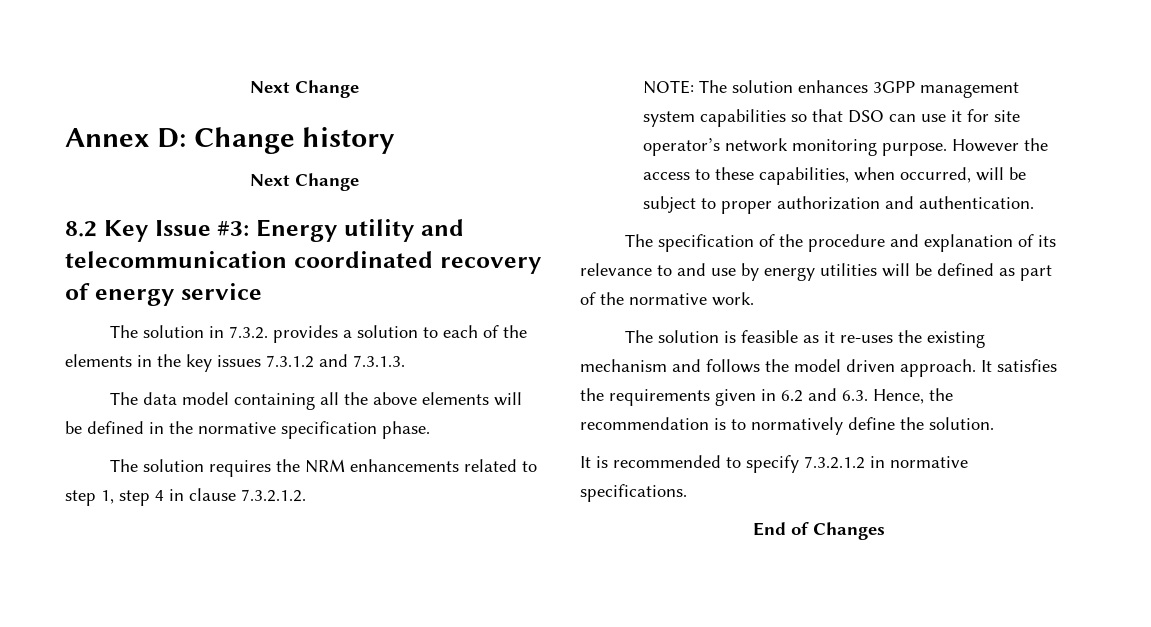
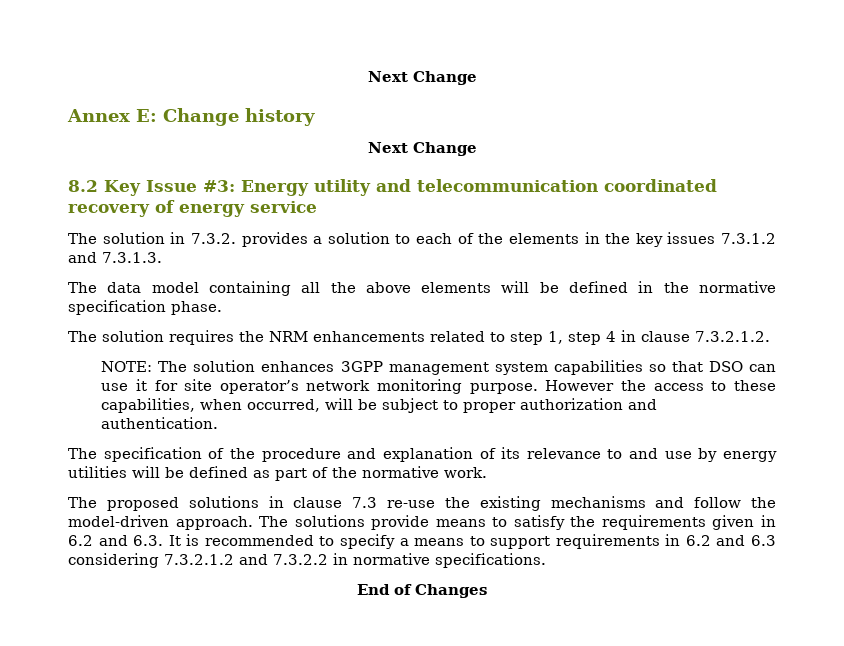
- Annex D: Change history
+ Annex E: Change history
- The solution is feasible as it re-uses the existing mechanism and follows the model driven approach. It satisfies the requirements given in 6.2 and 6.3. Hence, the recommendation is to normatively define the solution.
- It is recommended to specify 7.3.2.1.2 in normative specifications.
+ The proposed solutions in clause 7.3 re-use the existing mechanisms and follow the model-driven approach. The solutions provide means to satisfy the requirements given in 6.2 and 6.3. It is recommended to specify a means to support requirements in 6.2 and 6.3 considering 7.3.2.1.2 and 7.3.2.2 in normative specifications.

